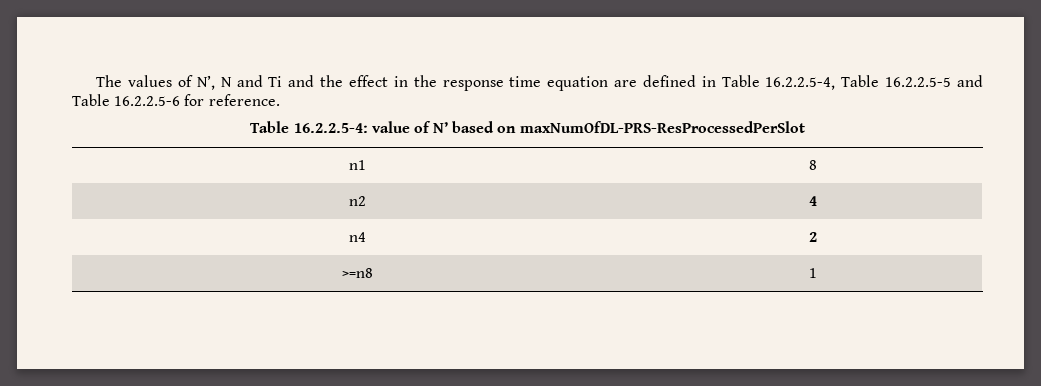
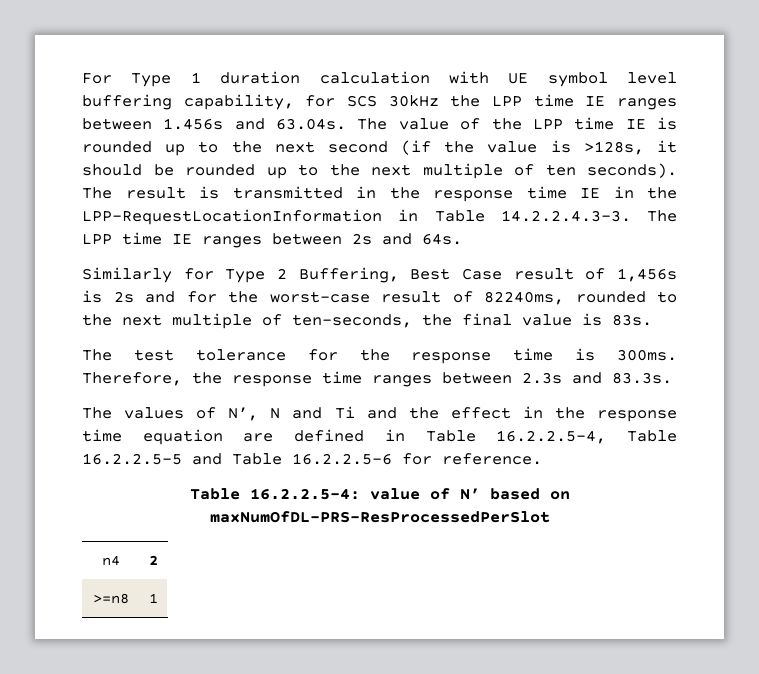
+ For Type 1 duration calculation with UE symbol level buffering capability, for SCS 30kHz the LPP time IE ranges between 1.456s and 63.04s. The value of the LPP time IE is rounded up to the next second (if the value is >128s, it should be rounded up to the next multiple of ten seconds). The result is transmitted in the response time IE in the LPP-RequestLocationInformation in Table 14.2.2.4.3-3. The LPP time IE ranges between 2s and 64s.
+ Similarly for Type 2 Buffering, Best Case result of 1,456s is 2s and for the worst-case result of 82240ms, rounded to the next multiple of ten-seconds, the final value is 83s.
+ The test tolerance for the response time is 300ms. Therefore, the response time ranges between 2.3s and 83.3s.
- n1 | 8
- n2 | 4

